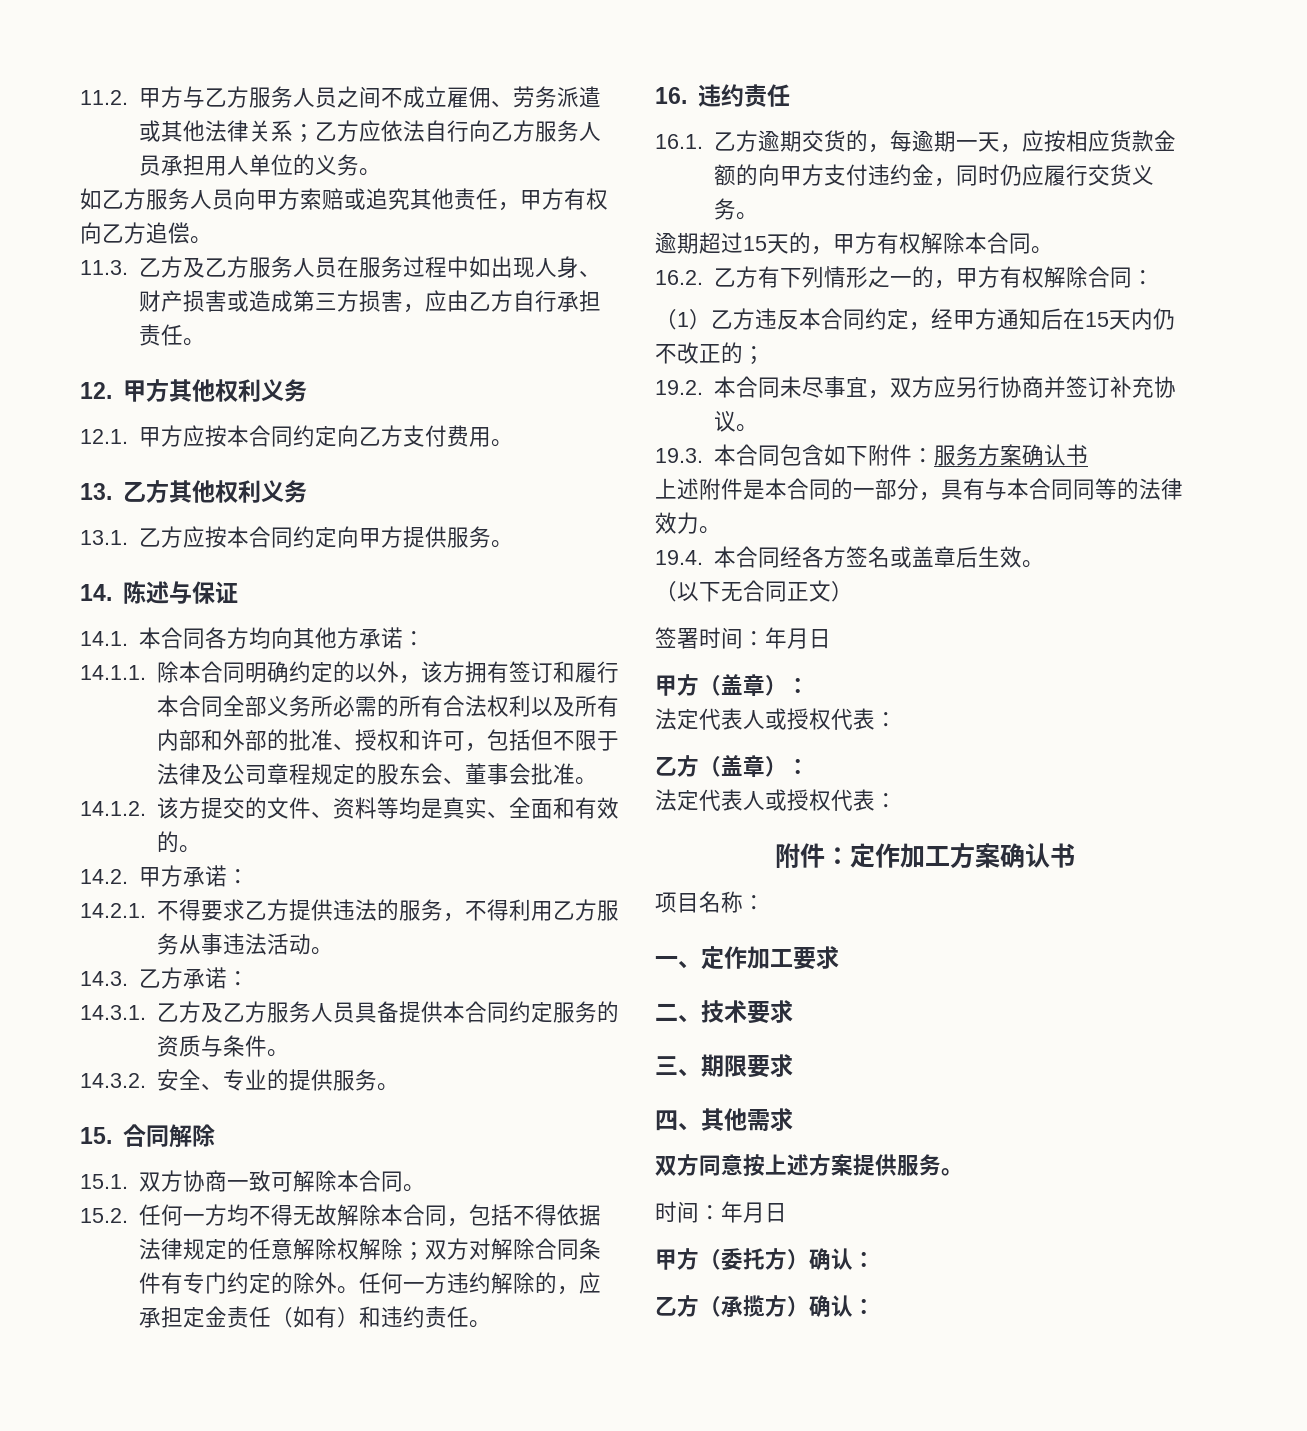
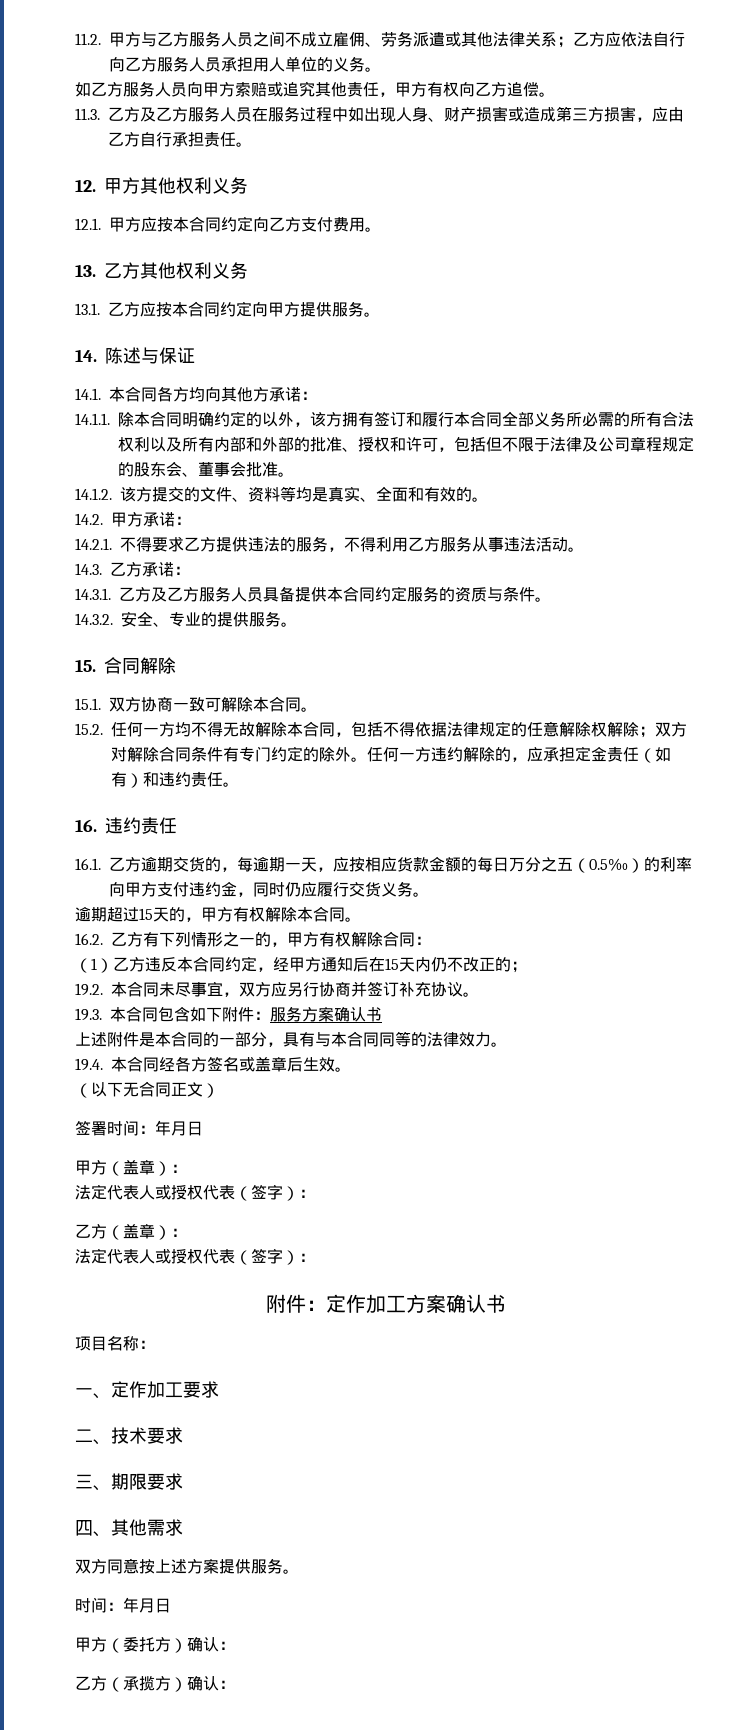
- 16.1.乙方逾期交货的，每逾期一天，应按相应货款金额的向甲方支付违约金，同时仍应履行交货义务。
+ 16.1.乙方逾期交货的，每逾期一天，应按相应货款金额的每日万分之五（0.5‰）的利率向甲方支付违约金，同时仍应履行交货义务。
  甲方（盖章）：
- 法定代表人或授权代表：
+ 法定代表人或授权代表（签字）：
  乙方（盖章）：
- 法定代表人或授权代表：
+ 法定代表人或授权代表（签字）：

